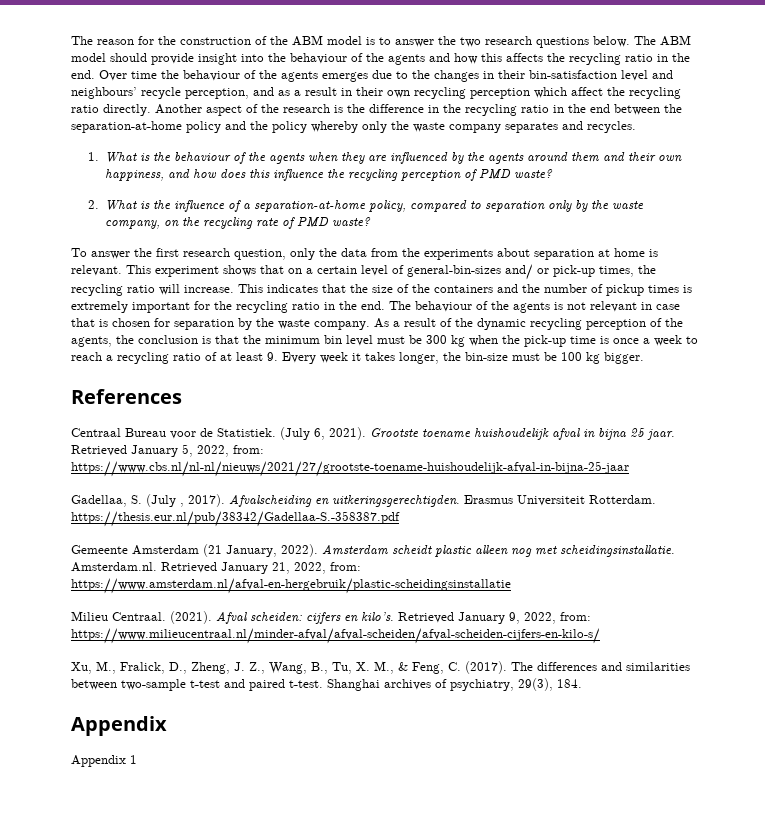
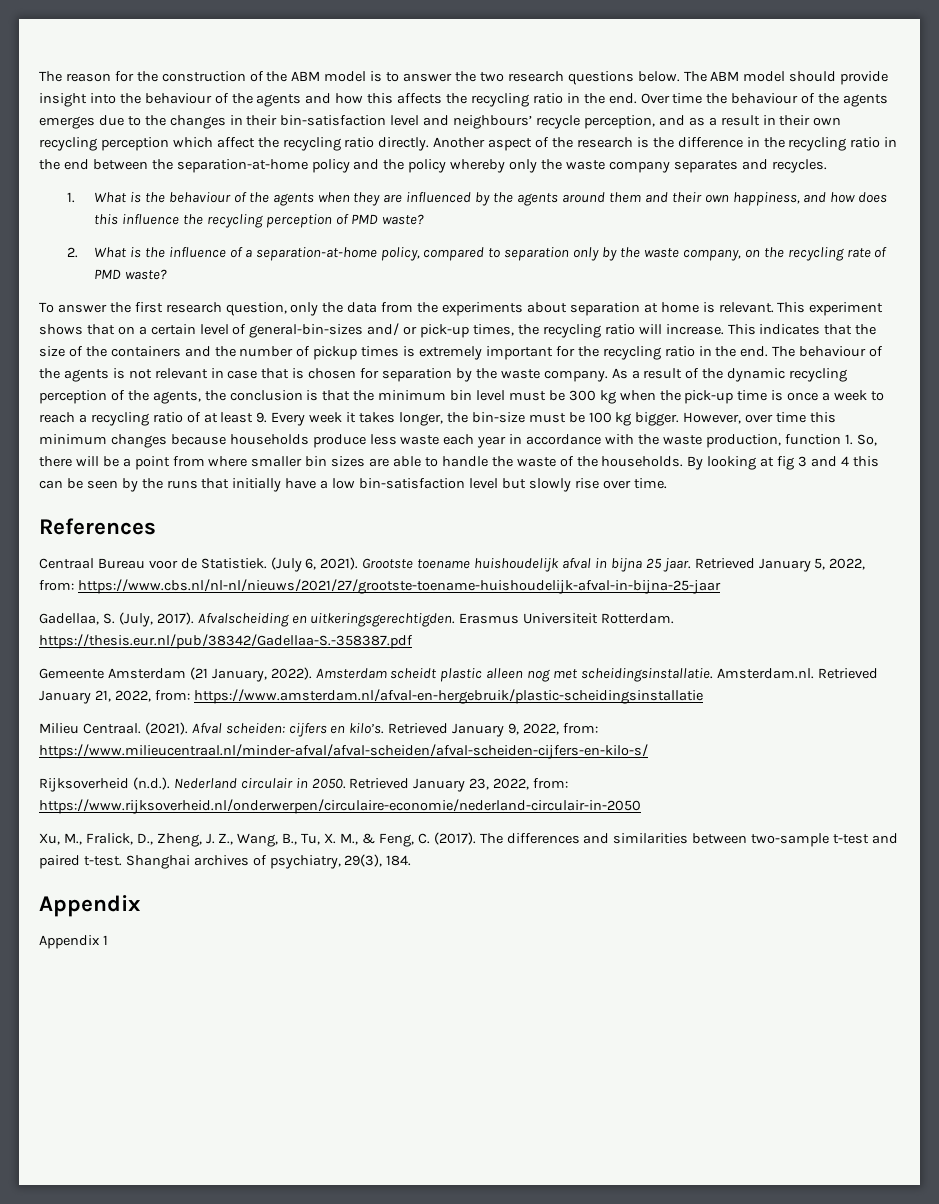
+ However, over time this minimum changes because households produce less waste each year in accordance with the waste production, function 1. So, there will be a point from where smaller bin sizes are able to handle the waste of the households. By looking at fig 3 and 4 this can be seen by the runs that initially have a low bin-satisfaction level but slowly rise over time.
- Gadellaa, S. (July , 2017).
+ Gadellaa, S. (July, 2017).
+ Rijksoverheid (n.d.). Nederland circulair in 2050. Retrieved January 23, 2022, from: https://www.rijksoverheid.nl/onderwerpen/circulaire-economie/nederland-circulair-in-2050

